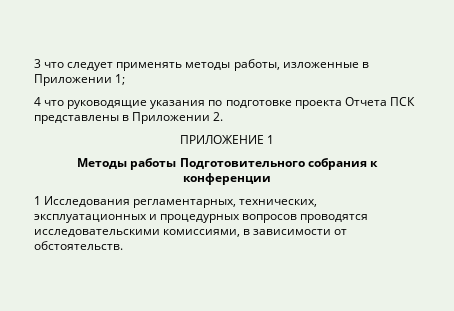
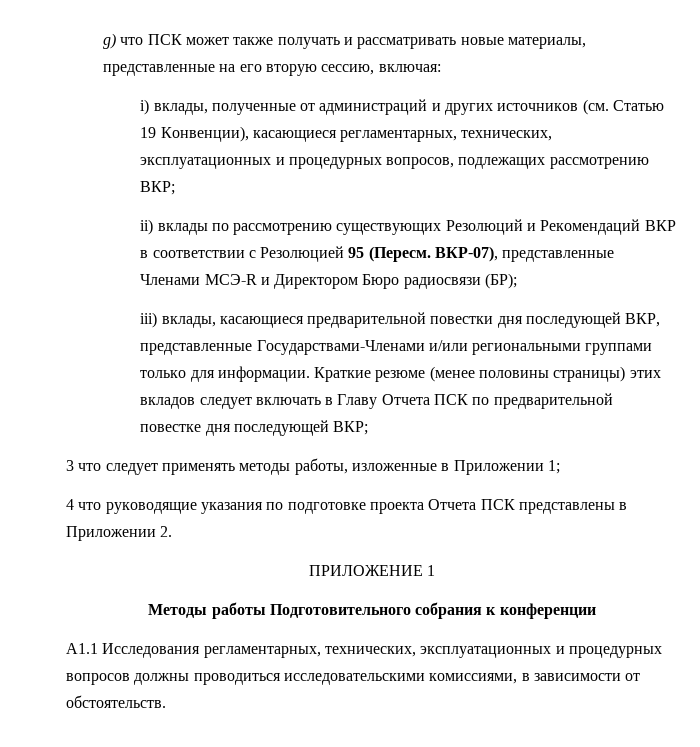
+ g) что ПСК может также получать и рассматривать новые материалы, представленные на его вторую сессию, включая:
+ i) вклады, полученные от администраций и других источников (см. Статью 19 Конвенции), касающиеся регламентарных, технических, эксплуатационных и процедурных вопросов, подлежащих рассмотрению ВКР;
+ ii) вклады по рассмотрению существующих Резолюций и Рекомендаций ВКР в соответствии с Резолюцией 95 (Пересм. ВКР-07), представленные Членами МСЭ-R и Директором Бюро радиосвязи (БР);
+ iii) вклады, касающиеся предварительной повестки дня последующей ВКР, представленные Государствами-Членами и/или региональными группами только для информации. Краткие резюме (менее половины страницы) этих вкладов следует включать в Главу Отчета ПСК по предварительной повестке дня последующей ВКР;
- 1 Исследования регламентарных, технических, эксплуатационных и процедурных вопросов проводятся исследовательскими комиссиями, в зависимости от обстоятельств.
+ A1.1 Исследования регламентарных, технических, эксплуатационных и процедурных вопросов должны проводиться исследовательскими комиссиями, в зависимости от обстоятельств.

